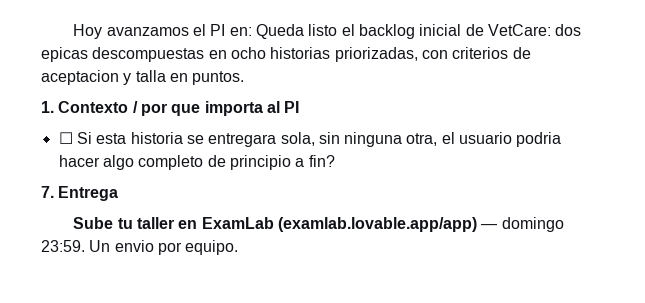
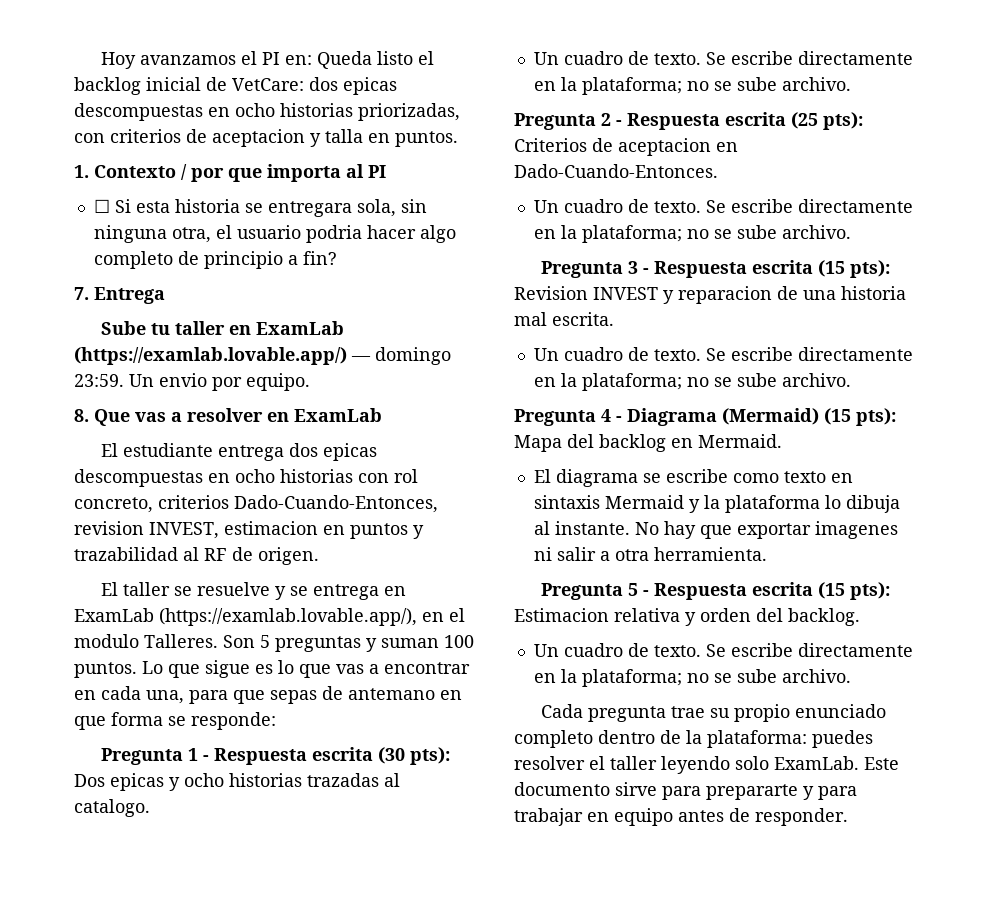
- Sube tu taller en ExamLab (examlab.lovable.app/app) — domingo 23:59.
+ Sube tu taller en ExamLab (https://examlab.lovable.app/) — domingo 23:59.
+ 8. Que vas a resolver en ExamLab
+ El estudiante entrega dos epicas descompuestas en ocho historias con rol concreto, criterios Dado-Cuando-Entonces, revision INVEST, estimacion en puntos y trazabilidad al RF de origen.
+ El taller se resuelve y se entrega en ExamLab (https://examlab.lovable.app/), en el modulo Talleres. Son 5 preguntas y suman 100 puntos. Lo que sigue es lo que vas a encontrar en cada una, para que sepas de antemano en que forma se responde:
+ Pregunta 1 - Respuesta escrita (30 pts): Dos epicas y ocho historias trazadas al catalogo.
+ Un cuadro de texto. Se escribe directamente en la plataforma; no se sube archivo.
+ Pregunta 2 - Respuesta escrita (25 pts): Criterios de aceptacion en Dado-Cuando-Entonces.
+ Un cuadro de texto. Se escribe directamente en la plataforma; no se sube archivo.
+ Pregunta 3 - Respuesta escrita (15 pts): Revision INVEST y reparacion de una historia mal escrita.
+ Un cuadro de texto. Se escribe directamente en la plataforma; no se sube archivo.
+ Pregunta 4 - Diagrama (Mermaid) (15 pts): Mapa del backlog en Mermaid.
+ El diagrama se escribe como texto en sintaxis Mermaid y la plataforma lo dibuja al instante. No hay que exportar imagenes ni salir a otra herramienta.
+ Pregunta 5 - Respuesta escrita (15 pts): Estimacion relativa y orden del backlog.
+ Un cuadro de texto. Se escribe directamente en la plataforma; no se sube archivo.
+ Cada pregunta trae su propio enunciado completo dentro de la plataforma: puedes resolver el taller leyendo solo ExamLab. Este documento sirve para prepararte y para trabajar en equipo antes de responder.

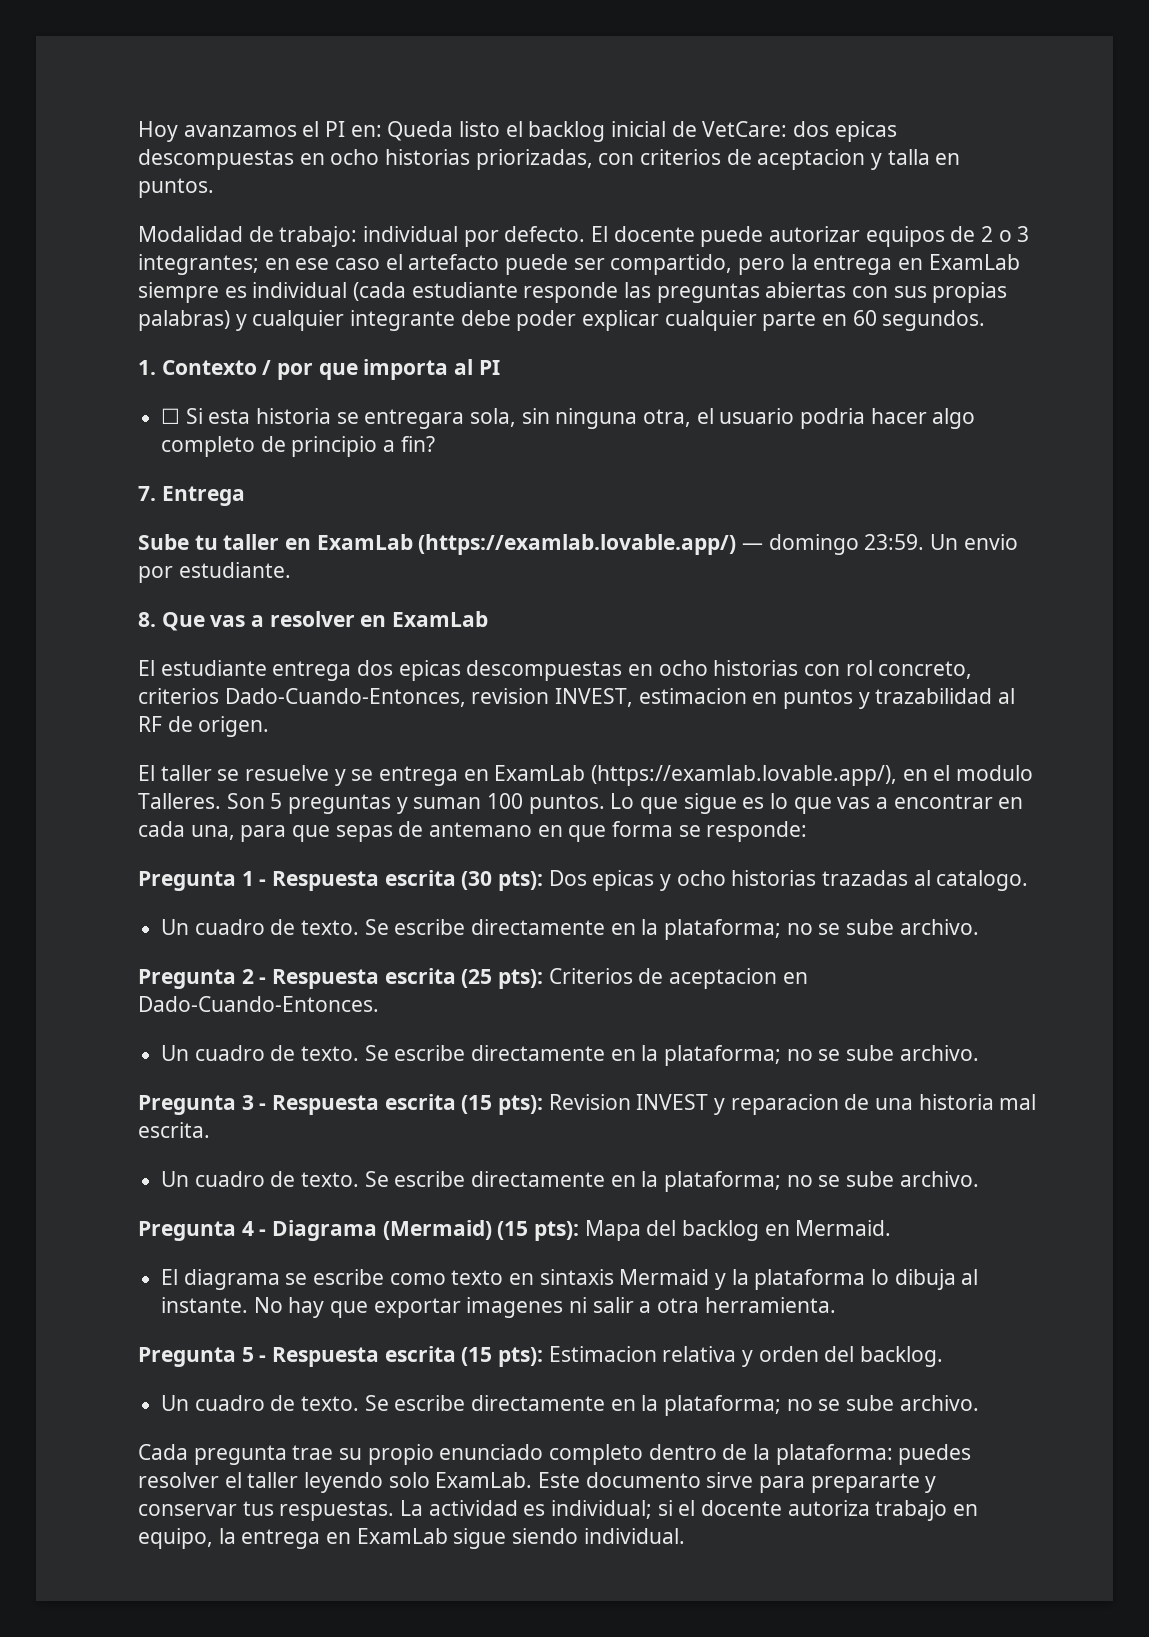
+ Modalidad de trabajo: individual por defecto. El docente puede autorizar equipos de 2 o 3 integrantes; en ese caso el artefacto puede ser compartido, pero la entrega en ExamLab siempre es individual (cada estudiante responde las preguntas abiertas con sus propias palabras) y cualquier integrante debe poder explicar cualquier parte en 60 segundos.
- Un envio por equipo.
+ Un envio por estudiante.
- Este documento sirve para prepararte y para trabajar en equipo antes de responder.
+ Este documento sirve para prepararte y conservar tus respuestas. La actividad es individual; si el docente autoriza trabajo en equipo, la entrega en ExamLab sigue siendo individual.

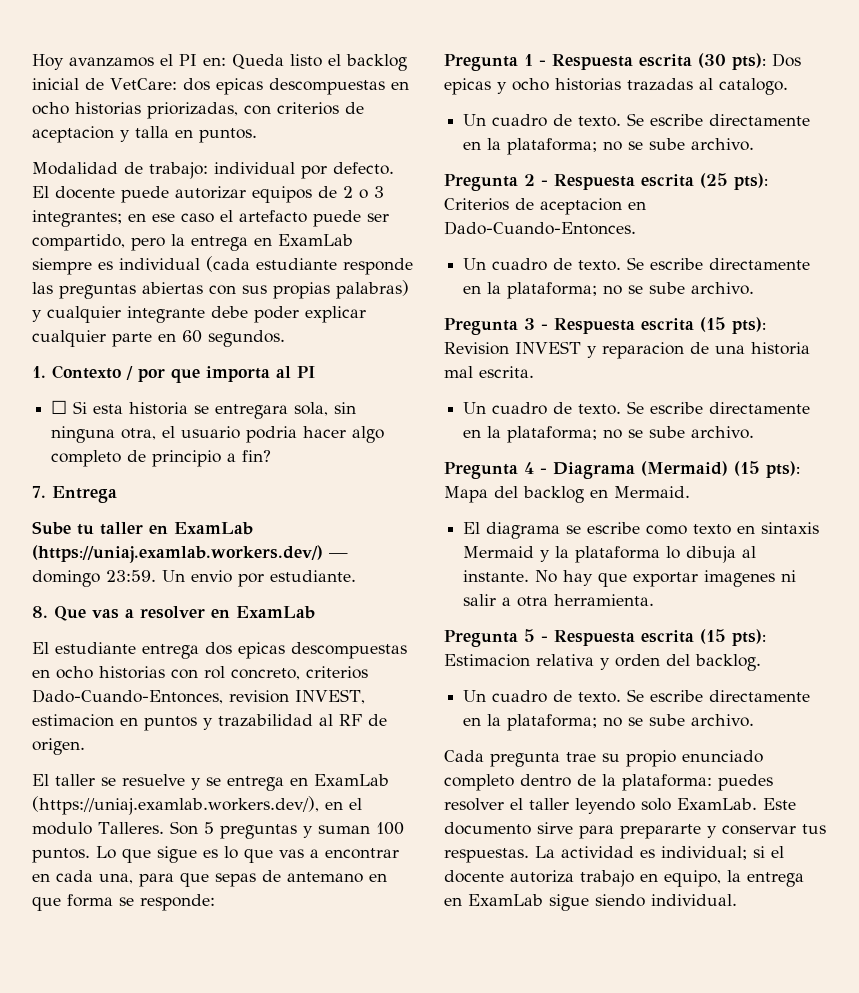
- Sube tu taller en ExamLab (https://examlab.lovable.app/) — domingo 23:59.
+ Sube tu taller en ExamLab (https://uniaj.examlab.workers.dev/) — domingo 23:59.
- El taller se resuelve y se entrega en ExamLab (https://examlab.lovable.app/), en el modulo Talleres.
+ El taller se resuelve y se entrega en ExamLab (https://uniaj.examlab.workers.dev/), en el modulo Talleres.

